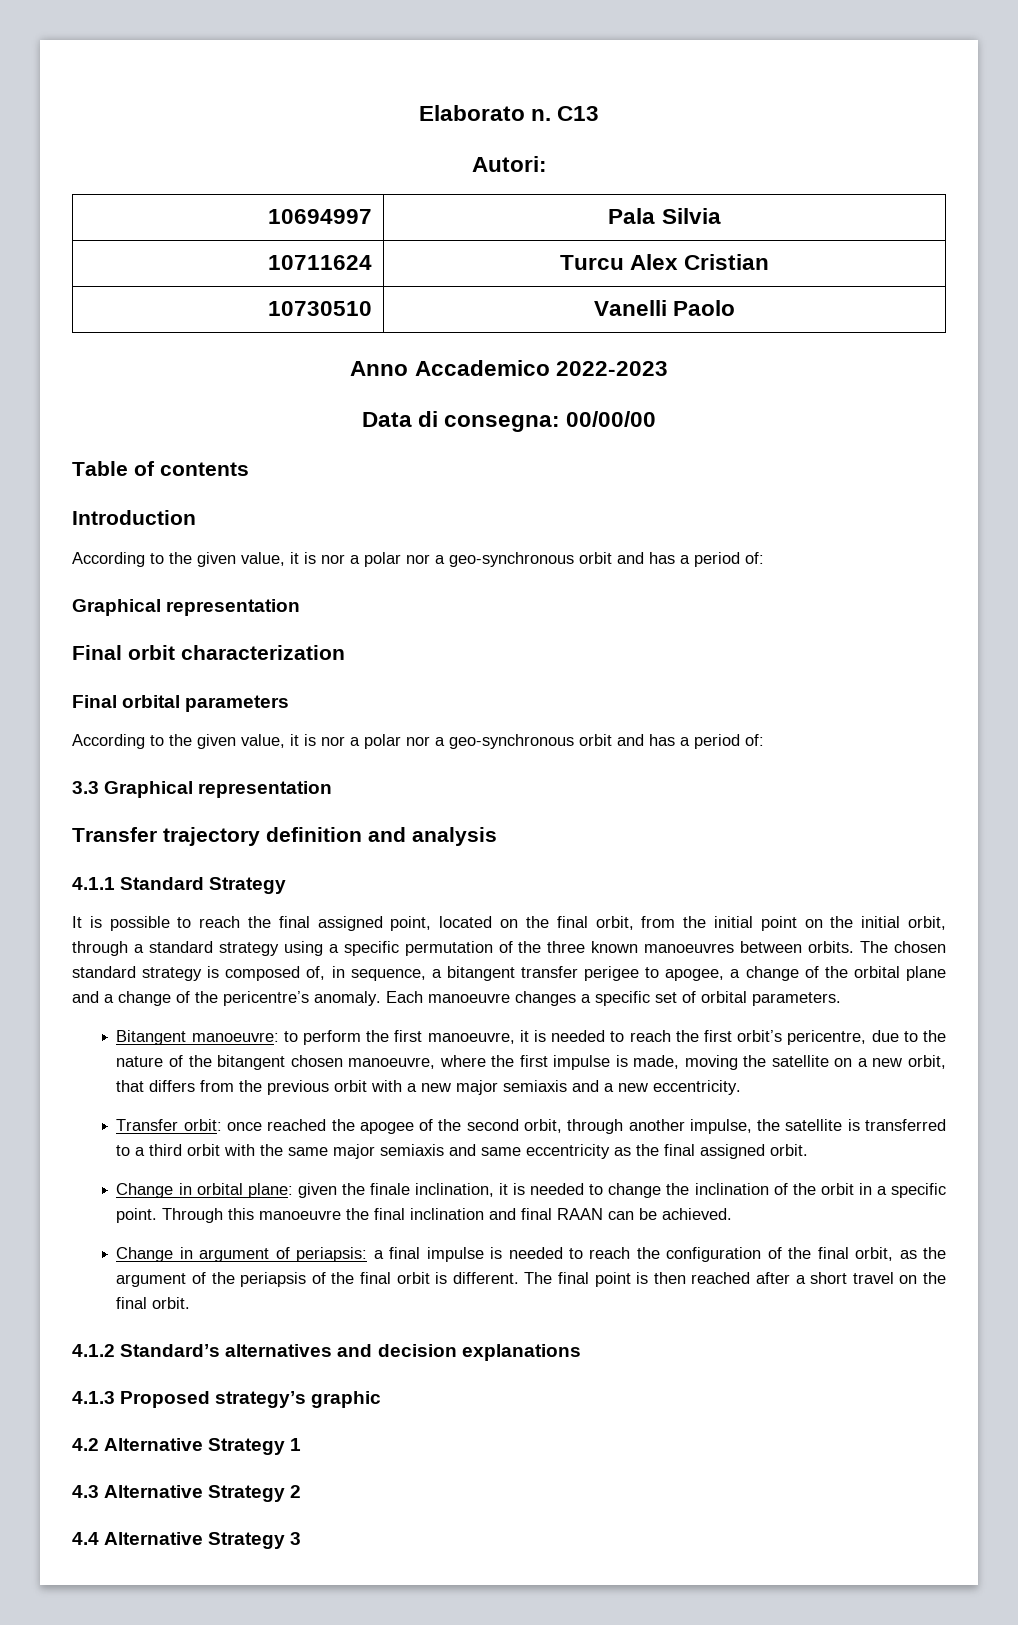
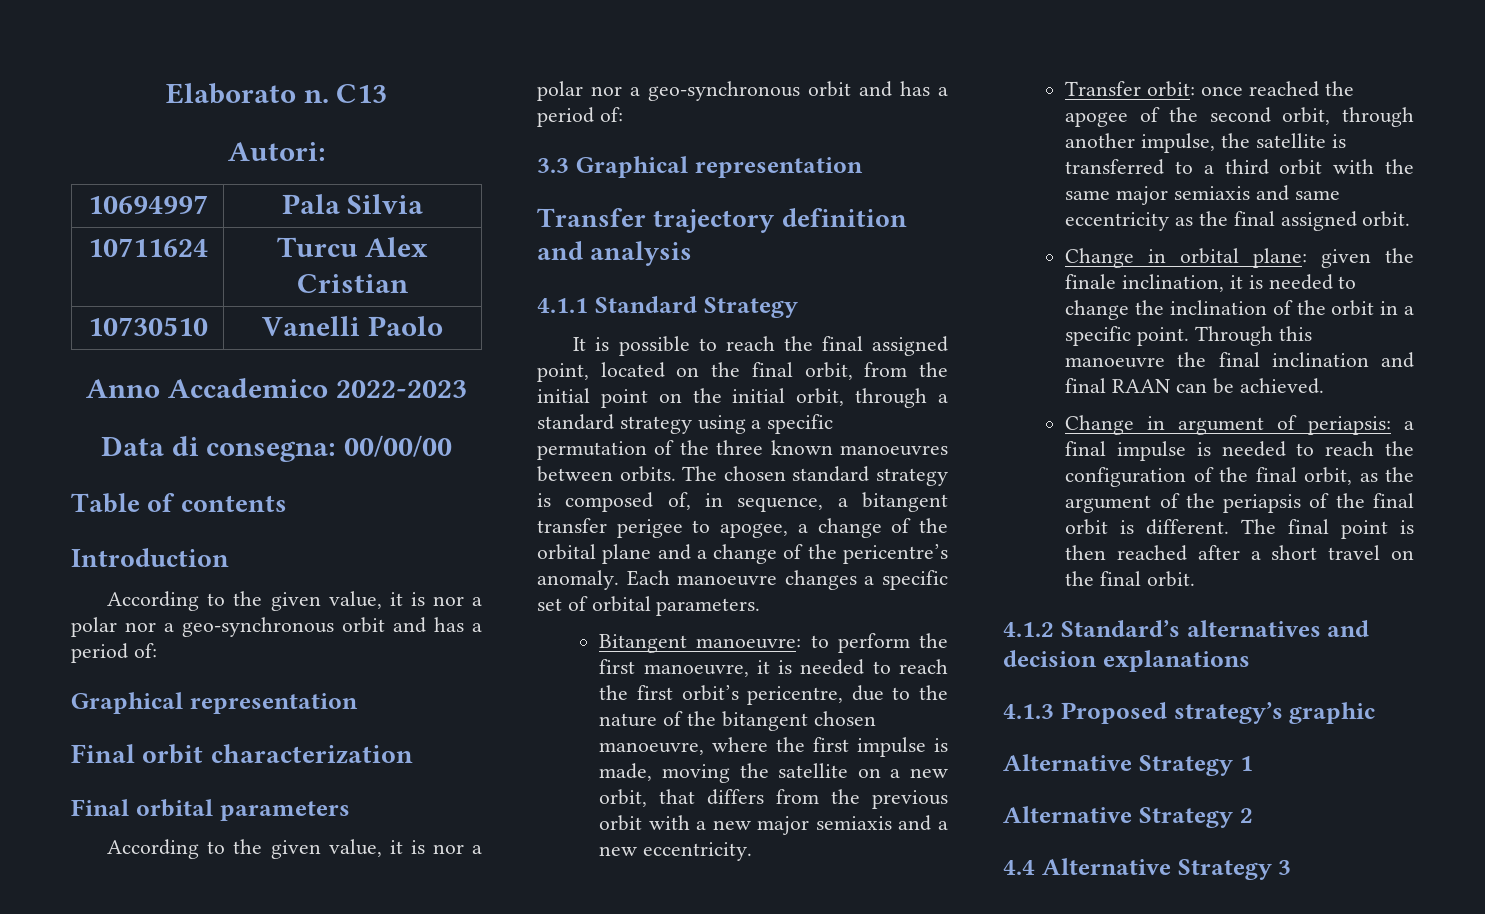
- 4.2 Alternative Strategy 1
+ Alternative Strategy 1
- 4.3 Alternative Strategy 2
+ Alternative Strategy 2

